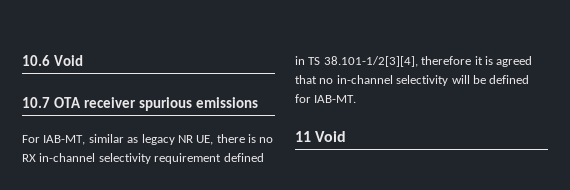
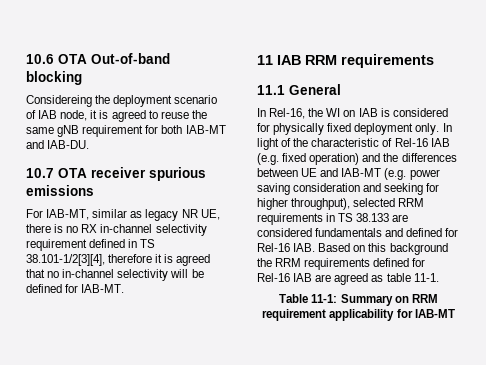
- 10.6 Void
+ 10.6 OTA Out-of-band blocking
+ Considereing the deployment scenario of IAB node, it is agreed to reuse the same gNB requirement for both IAB-MT and IAB-DU.
- 11 Void
+ 11 IAB RRM requirements
+ 11.1 General
+ In Rel-16, the WI on IAB is considered for physically fixed deployment only. In light of the characteristic of Rel-16 IAB (e.g. fixed operation) and the differences between UE and IAB-MT (e.g. power saving consideration and seeking for higher throughput), selected RRM requirements in TS 38.133 are considered fundamentals and defined for Rel-16 IAB. Based on this background the RRM requirements defined for Rel-16 IAB are agreed as table 11-1.
+ Table 11-1: Summary on RRM requirement applicability for IAB-MT

